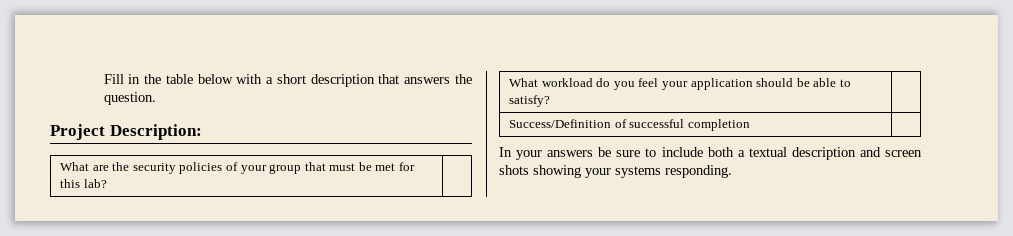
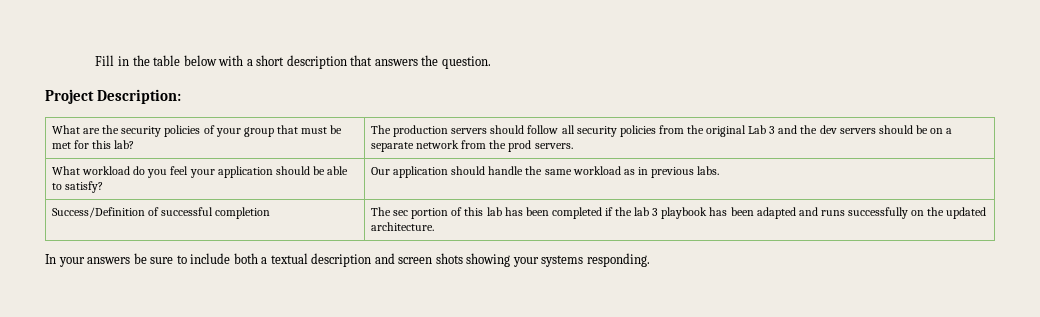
+ The production servers should follow all security policies from the original Lab 3 and the dev servers should be on a separate network from the prod servers.
- What workload do you feel your application should be able to satisfy? |
- Success/Definition of successful completion |
+ What workload do you feel your application should be able to satisfy? | Our application should handle the same workload as in previous labs.
+ Success/Definition of successful completion | The sec portion of this lab has been completed if the lab 3 playbook has been adapted and runs successfully on the updated architecture.

